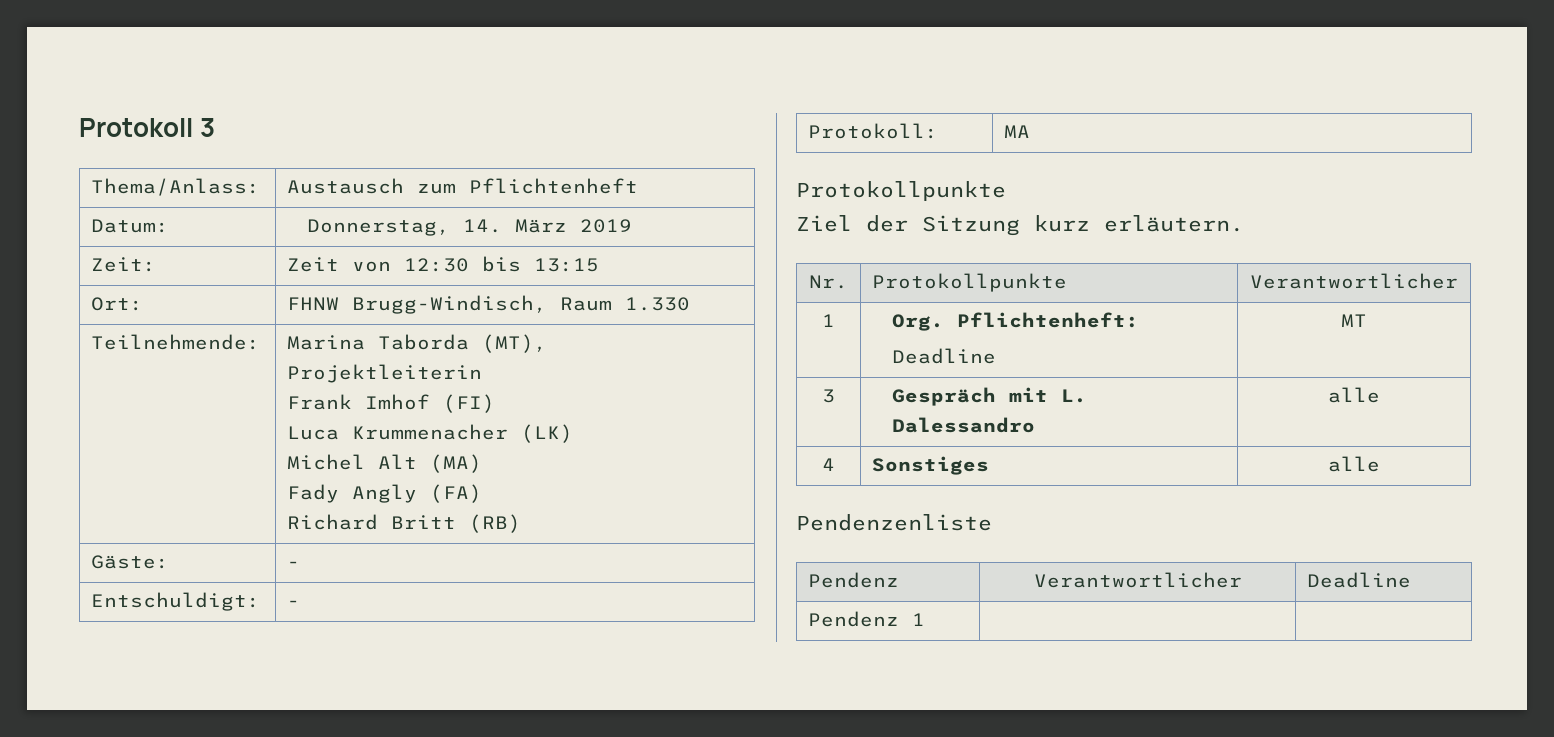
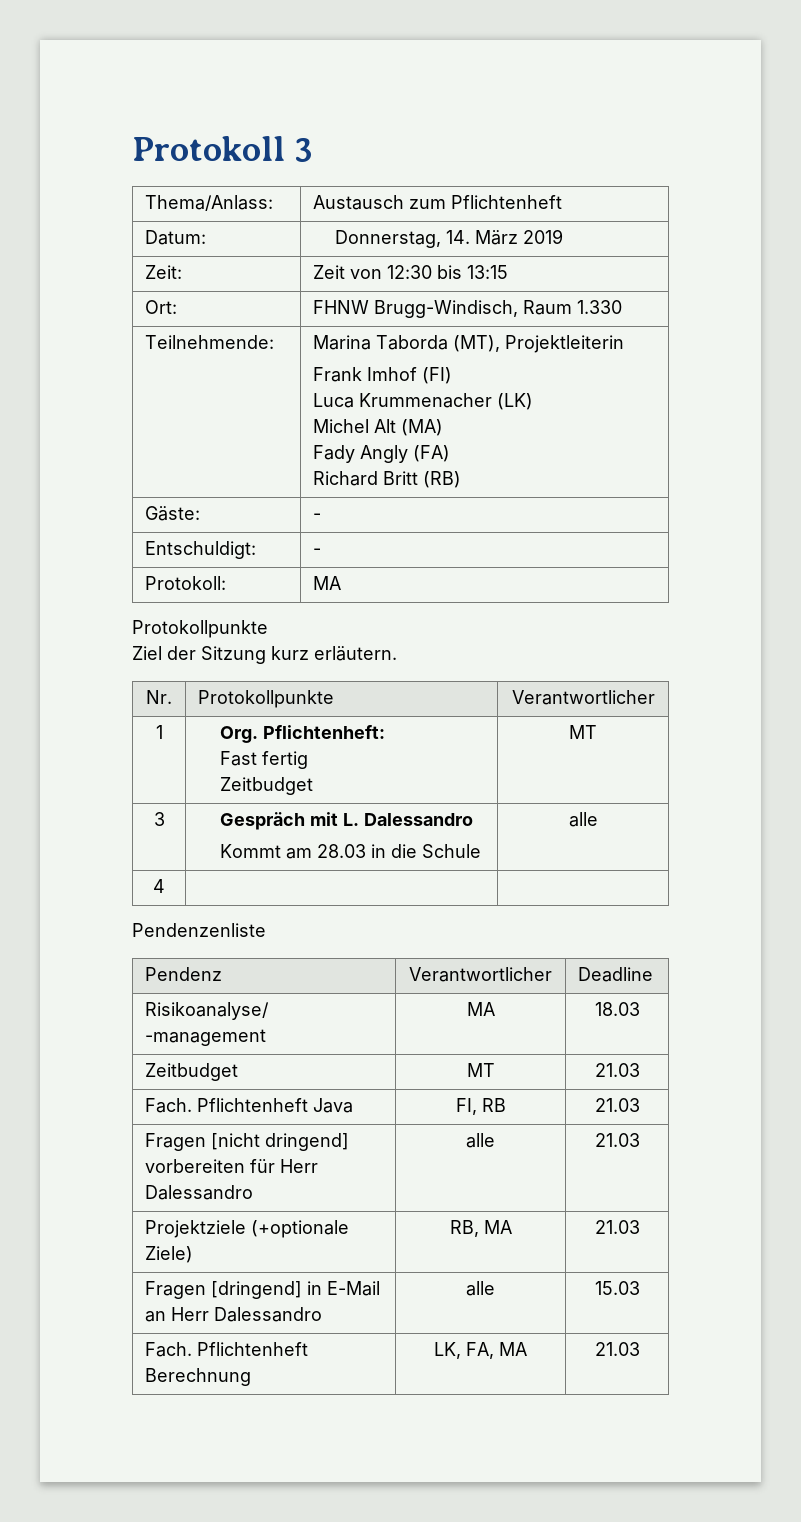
  1 | Org. Pflichtenheft:
- Deadline | MT
+ Fast fertig
+ Zeitbudget | MT
- 3 | Gespräch mit L. Dalessandro | alle
+ 3 | Gespräch mit L. Dalessandro
+ Kommt am 28.03 in die Schule | alle
- 4 | Sonstiges | alle
+ 4 | |
- Pendenz 1 | |
+ Risikoanalyse/ -management | MA | 18.03
+ Zeitbudget | MT | 21.03
+ Fach. Pflichtenheft Java | FI, RB | 21.03
+ Fragen [nicht dringend] vorbereiten für Herr Dalessandro | alle | 21.03
+ Projektziele (+optionale Ziele) | RB, MA | 21.03
+ Fragen [dringend] in E-Mail an Herr Dalessandro | alle | 15.03
+ Fach. Pflichtenheft Berechnung | LK, FA, MA | 21.03

